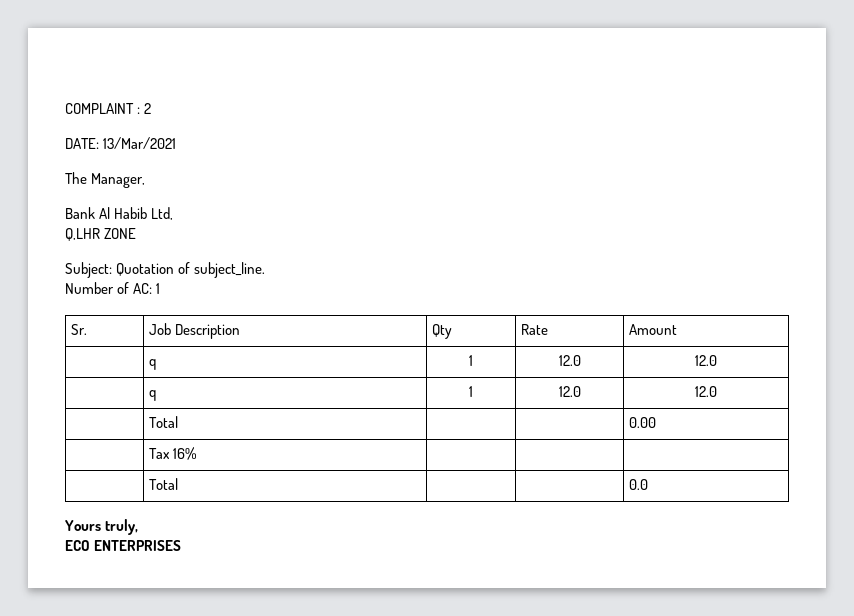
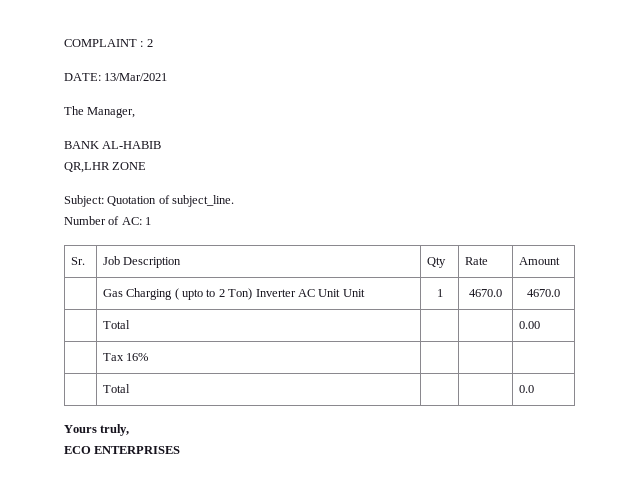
- Bank Al Habib Ltd,
- Q,LHR ZONE
+ BANK AL-HABIB
+ QR,LHR ZONE
  Sr. | Job Description | Qty | Rate | Amount
- | q | 1 | 12.0 | 12.0
- | q | 1 | 12.0 | 12.0
+ | Gas Charging ( upto to 2 Ton) Inverter AC Unit Unit | 1 | 4670.0 | 4670.0

